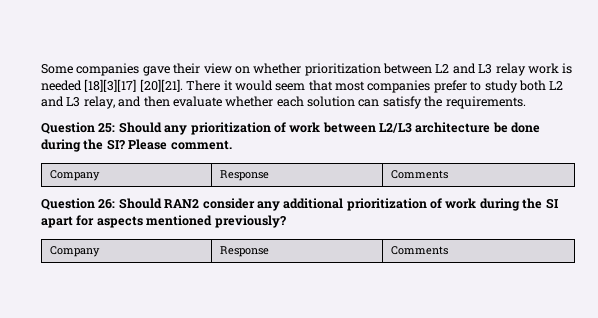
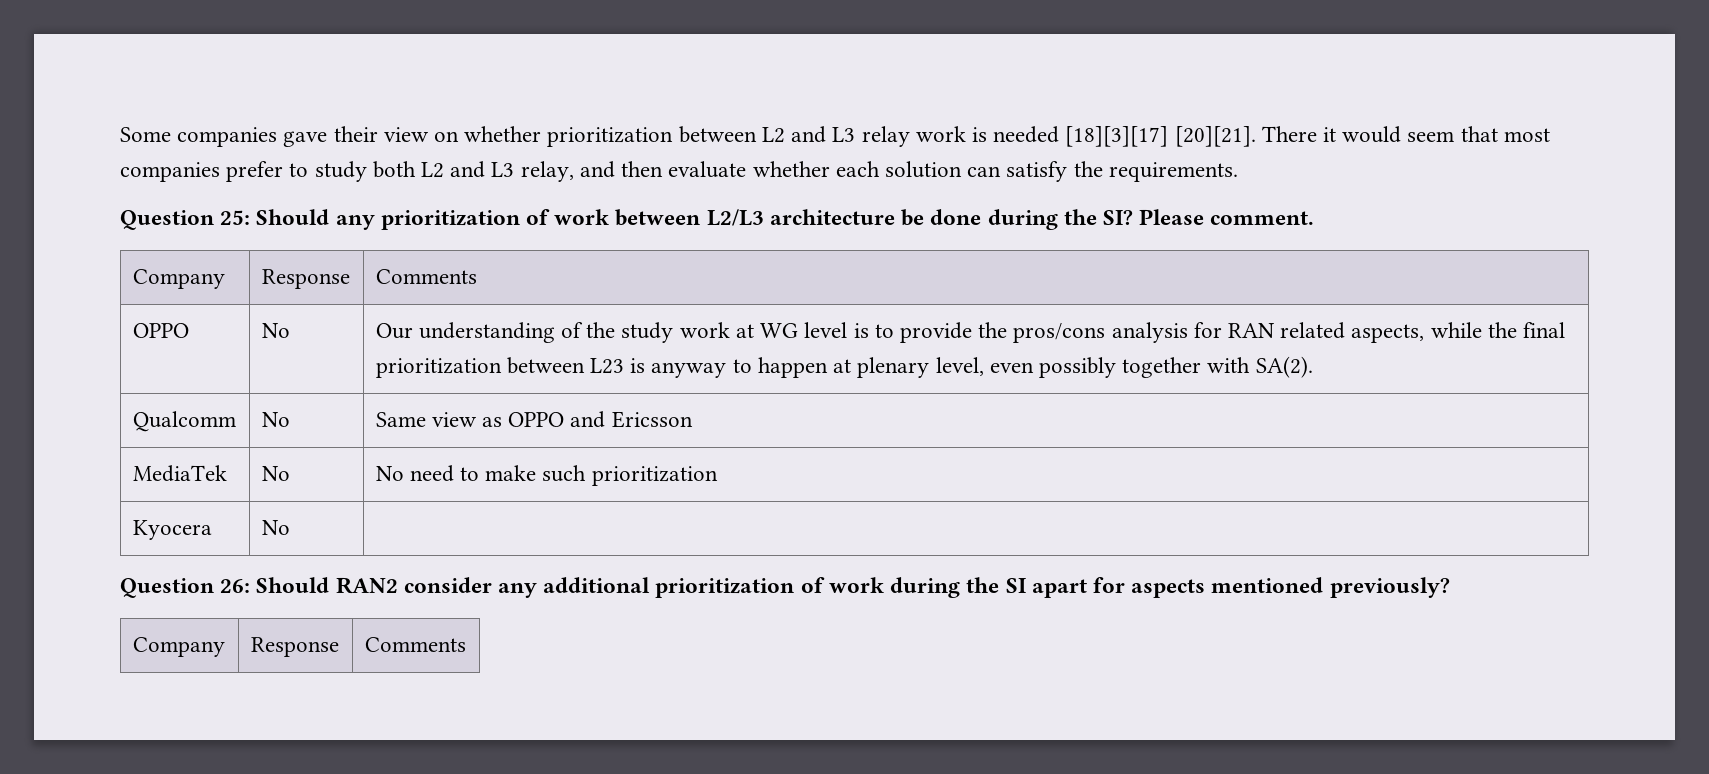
+ OPPO | No | Our understanding of the study work at WG level is to provide the pros/cons analysis for RAN related aspects, while the final prioritization between L23 is anyway to happen at plenary level, even possibly together with SA(2).
+ Qualcomm | No | Same view as OPPO and Ericsson
+ MediaTek | No | No need to make such prioritization
+ Kyocera | No |

